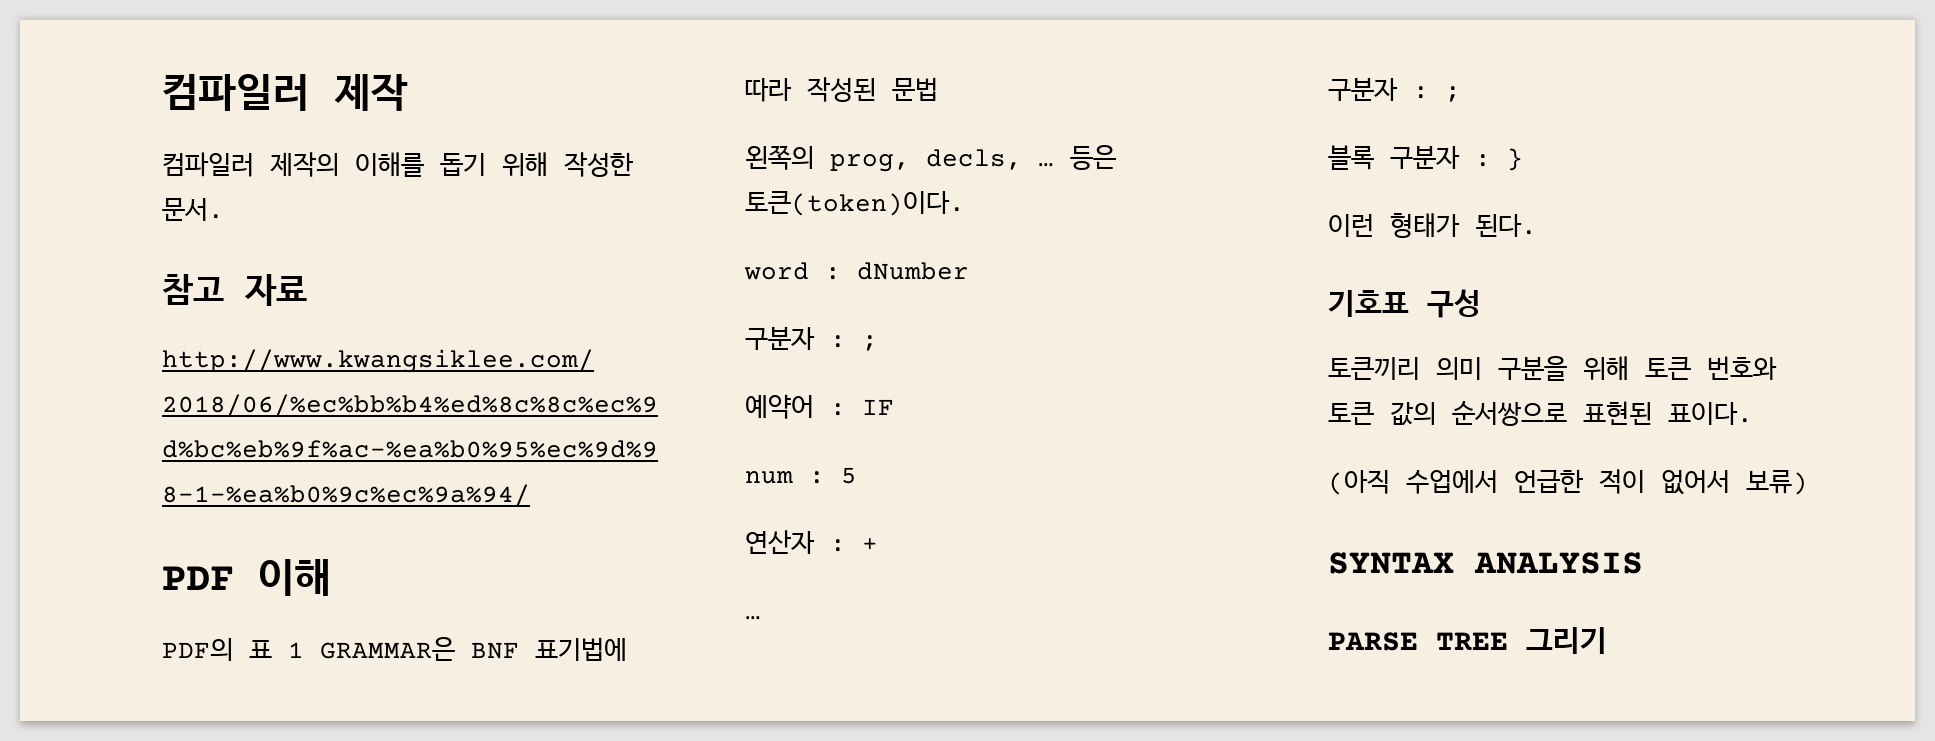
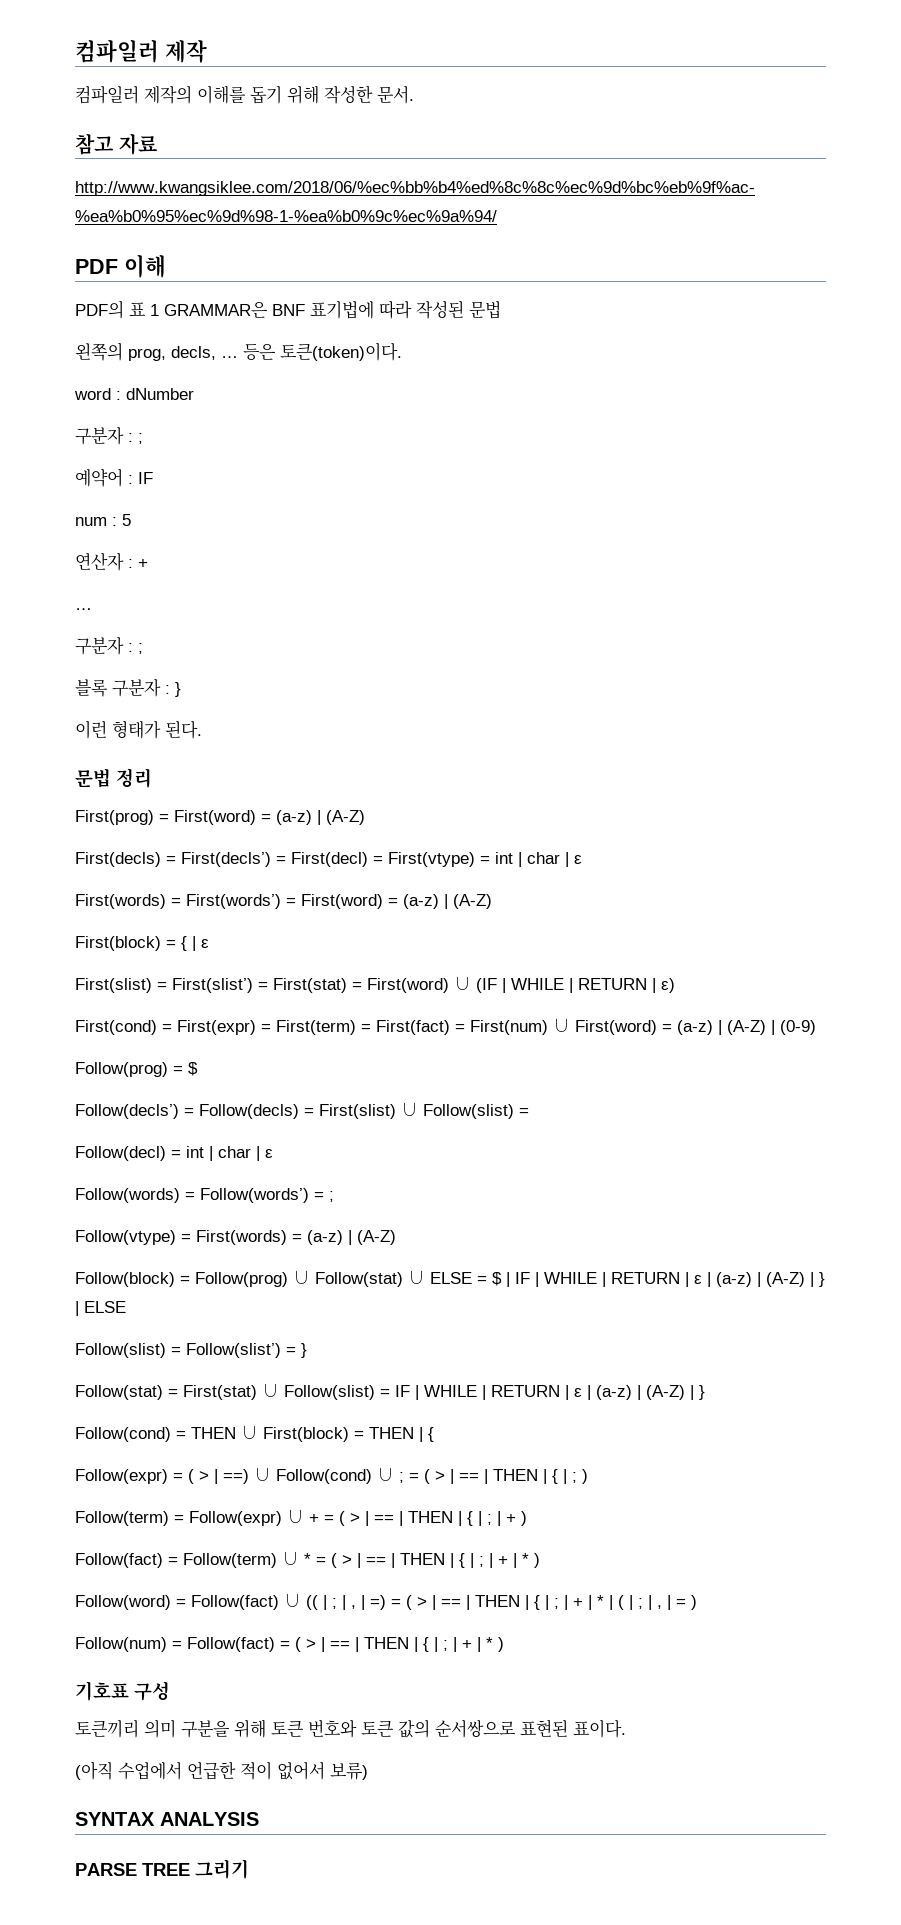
+ 문법 정리
+ First(prog) = First(word) = (a-z) | (A-Z)
+ First(decls) = First(decls’) = First(decl) = First(vtype) = int | char | ε
+ First(words) = First(words’) = First(word) = (a-z) | (A-Z)
+ First(block) = { | ε
+ First(slist) = First(slist’) = First(stat) = First(word) ∪ (IF | WHILE | RETURN | ε)
+ First(cond) = First(expr) = First(term) = First(fact) = First(num) ∪ First(word) = (a-z) | (A-Z) | (0-9)
+ Follow(prog) = $
+ Follow(decls’) = Follow(decls) = First(slist) ∪ Follow(slist) =
+ Follow(decl) = int | char | ε
+ Follow(words) = Follow(words’) = ;
+ Follow(vtype) = First(words) = (a-z) | (A-Z)
+ Follow(block) = Follow(prog) ∪ Follow(stat) ∪ ELSE = $ | IF | WHILE | RETURN | ε | (a-z) | (A-Z) | } | ELSE
+ Follow(slist) = Follow(slist’) = }
+ Follow(stat) = First(stat) ∪ Follow(slist) = IF | WHILE | RETURN | ε | (a-z) | (A-Z) | }
+ Follow(cond) = THEN ∪ First(block) = THEN | {
+ Follow(expr) = ( > | ==) ∪ Follow(cond) ∪ ; = ( > | == | THEN | { | ; )
+ Follow(term) = Follow(expr) ∪ + = ( > | == | THEN | { | ; | + )
+ Follow(fact) = Follow(term) ∪ * = ( > | == | THEN | { | ; | + | * )
+ Follow(word) = Follow(fact) ∪ (( | ; | , | =) = ( > | == | THEN | { | ; | + | * | ( | ; | , | = )
+ Follow(num) = Follow(fact) = ( > | == | THEN | { | ; | + | * )

